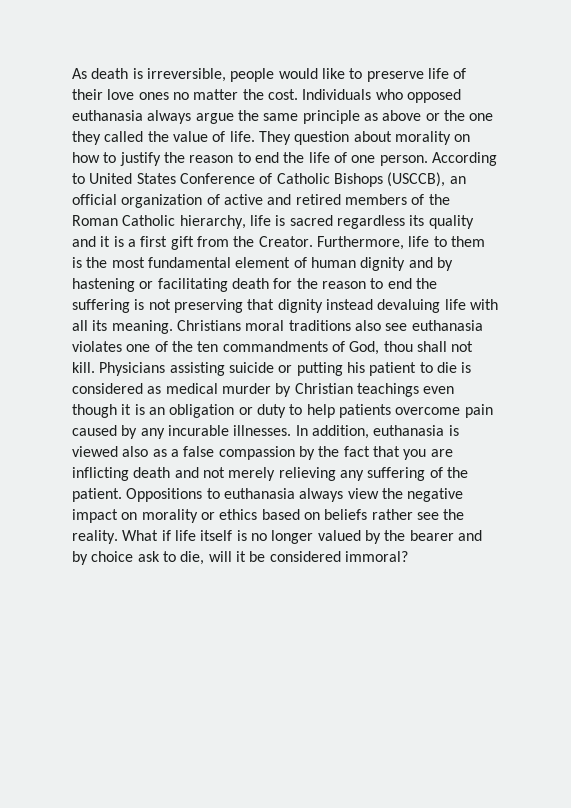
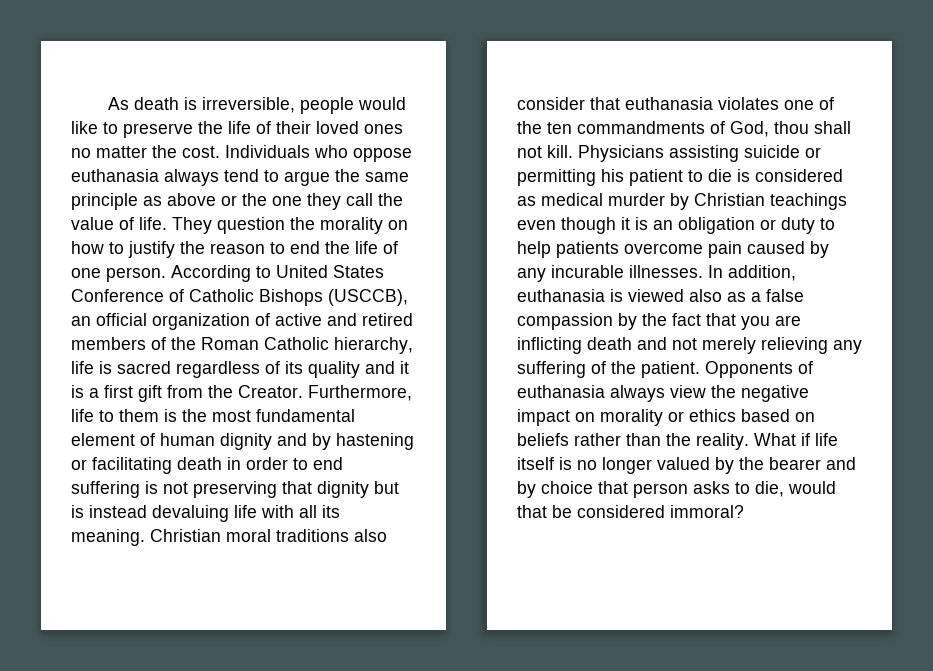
- As death is irreversible, people would like to preserve life of their love ones no matter the cost.
+ As death is irreversible, people would like to preserve the life of their loved ones no matter the cost.
- Individuals who opposed euthanasia always argue the same principle as above or the one they called the value of life.
+ Individuals who oppose euthanasia always tend to argue the same principle as above or the one they call the value of life.
- They question about morality on how to justify the reason to end the life of one person.
+ They question the morality on how to justify the reason to end the life of one person.
- According to United States Conference of Catholic Bishops (USCCB), an official organization of active and retired members of the Roman Catholic hierarchy, life is sacred regardless its quality and it is a first gift from the Creator.
+ According to United States Conference of Catholic Bishops (USCCB), an official organization of active and retired members of the Roman Catholic hierarchy, life is sacred regardless of its quality and it is a first gift from the Creator.
- Furthermore, life to them is the most fundamental element of human dignity and by hastening or facilitating death for the reason to end the suffering is not preserving that dignity instead devaluing life with all its meaning.
+ Furthermore, life to them is the most fundamental element of human dignity and by hastening or facilitating death in order to end suffering is not preserving that dignity but is instead devaluing life with all its meaning.
- Christians moral traditions also see euthanasia violates one of the ten commandments of God, thou shall not kill.
+ Christian moral traditions also consider that euthanasia violates one of the ten commandments of God, thou shall not kill.
- Physicians assisting suicide or putting his patient to die is considered as medical murder by Christian teachings even though it is an obligation or duty to help patients overcome pain caused by any incurable illnesses.
+ Physicians assisting suicide or permitting his patient to die is considered as medical murder by Christian teachings even though it is an obligation or duty to help patients overcome pain caused by any incurable illnesses.
- Oppositions to euthanasia always view the negative impact on morality or ethics based on beliefs rather see the reality.
+ Opponents of euthanasia always view the negative impact on morality or ethics based on beliefs rather than the reality.
- What if life itself is no longer valued by the bearer and by choice ask to die, will it be considered immoral?
+ What if life itself is no longer valued by the bearer and by choice that person asks to die, would that be considered immoral?

